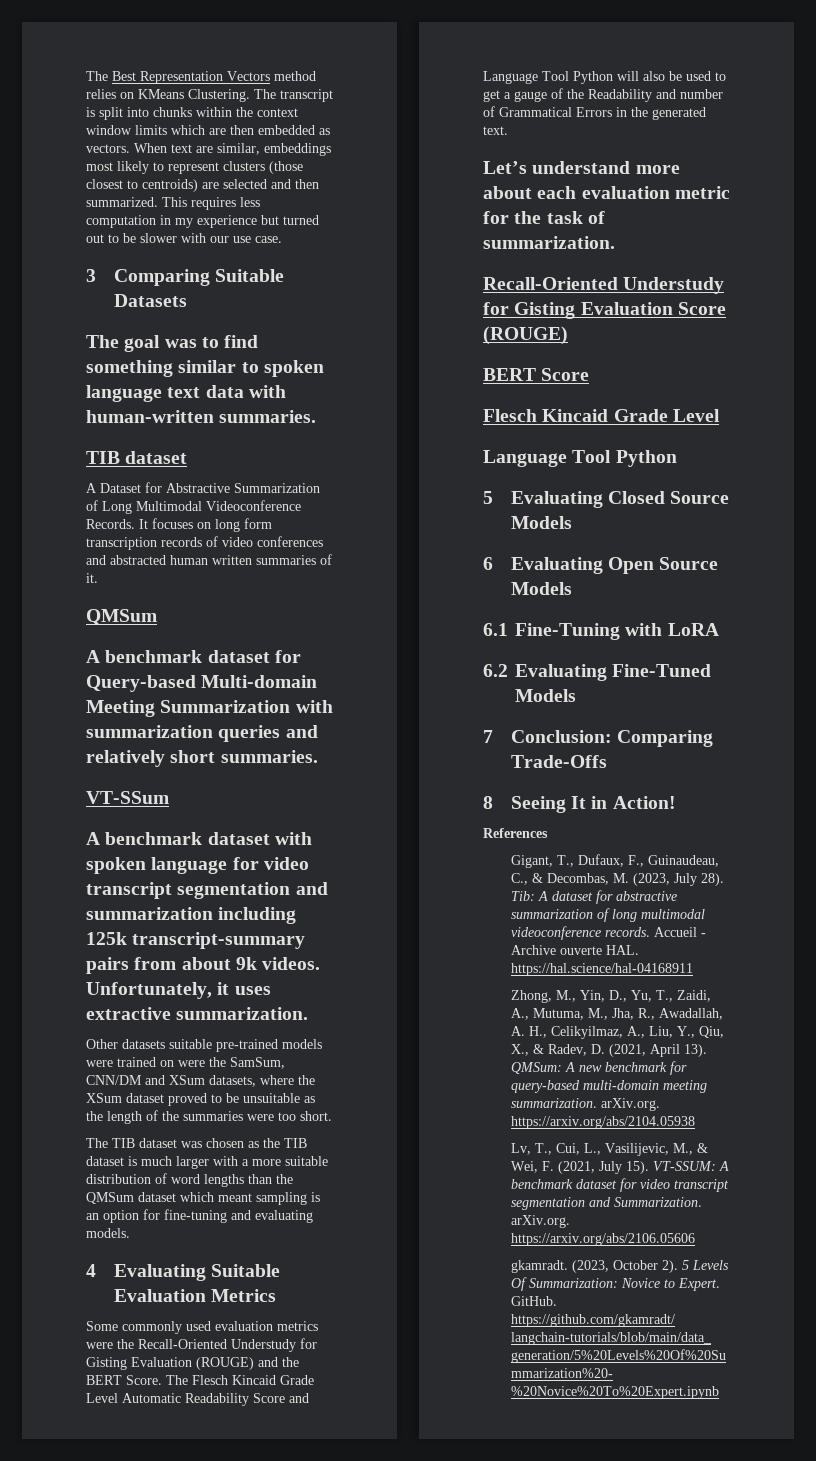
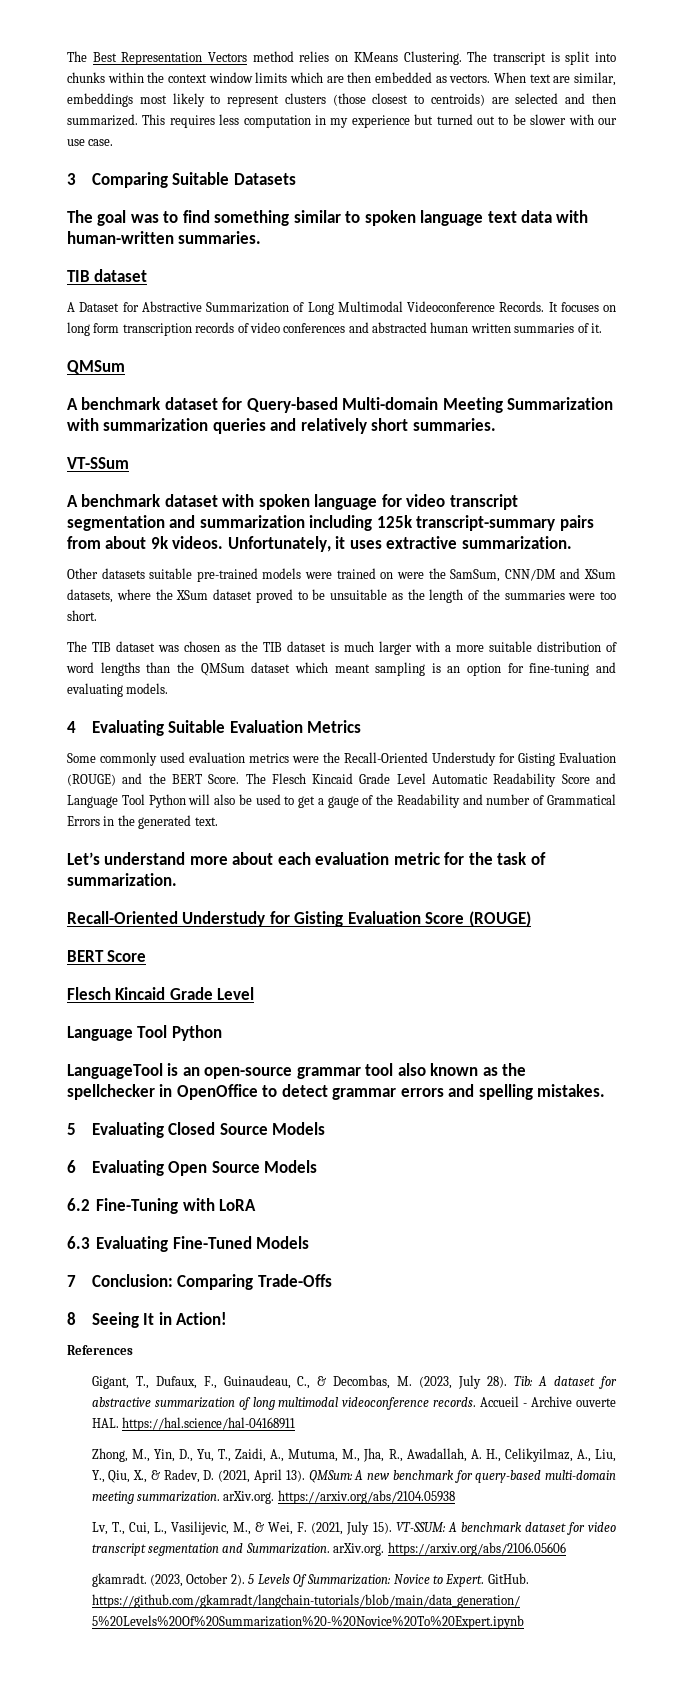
+ LanguageTool is an open-source grammar tool also known as the spellchecker in OpenOffice to detect grammar errors and spelling mistakes.
- 6.1 Fine-Tuning with LoRA
+ 6.2 Fine-Tuning with LoRA
- 6.2 Evaluating Fine-Tuned Models
+ 6.3 Evaluating Fine-Tuned Models

